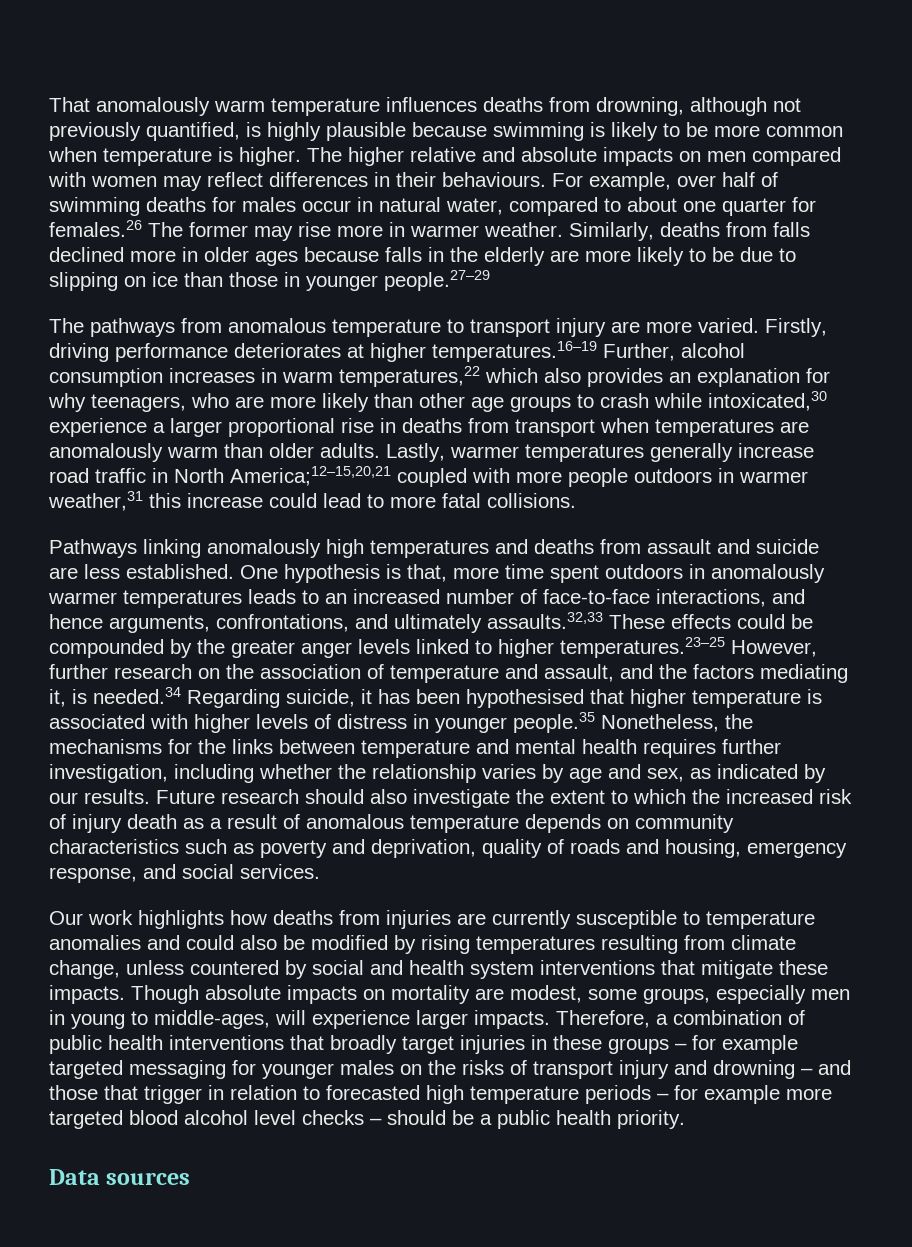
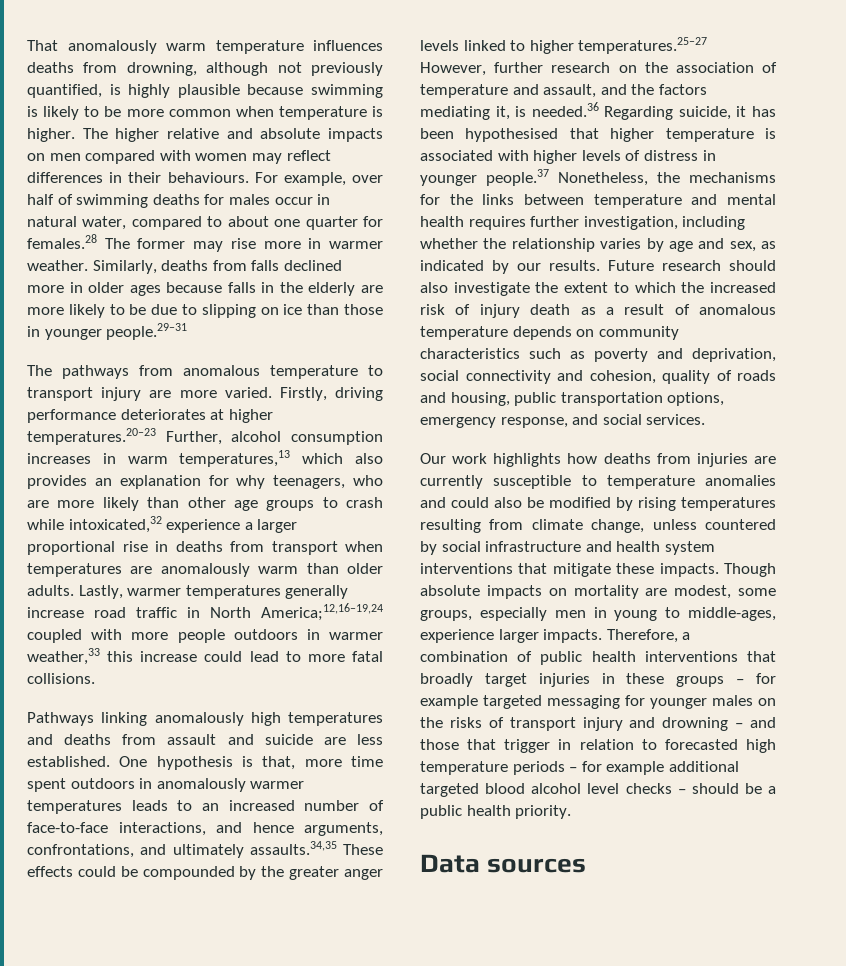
- For example, over half of swimming deaths for males occur in natural water, compared to about one quarter for females.26 The former may rise more in warmer weather.
+ For example, over half of swimming deaths for males occur in natural water, compared to about one quarter for females.28 The former may rise more in warmer weather.
- Similarly, deaths from falls declined more in older ages because falls in the elderly are more likely to be due to slipping on ice than those in younger people.27–29
+ Similarly, deaths from falls declined more in older ages because falls in the elderly are more likely to be due to slipping on ice than those in younger people.29–31
- Firstly, driving performance deteriorates at higher temperatures.16–19 Further, alcohol consumption increases in warm temperatures,22 which also provides an explanation for why teenagers, who are more likely than other age groups to crash while intoxicated,30 experience a larger proportional rise in deaths from transport when temperatures are anomalously warm than older adults.
+ Firstly, driving performance deteriorates at higher temperatures.20–23 Further, alcohol consumption increases in warm temperatures,13 which also provides an explanation for why teenagers, who are more likely than other age groups to crash while intoxicated,32 experience a larger proportional rise in deaths from transport when temperatures are anomalously warm than older adults.
- Lastly, warmer temperatures generally increase road traffic in North America;12–15,20,21 coupled with more people outdoors in warmer weather,31 this increase could lead to more fatal collisions.
+ Lastly, warmer temperatures generally increase road traffic in North America;12,16–19,24 coupled with more people outdoors in warmer weather,33 this increase could lead to more fatal collisions.
- One hypothesis is that, more time spent outdoors in anomalously warmer temperatures leads to an increased number of face-to-face interactions, and hence arguments, confrontations, and ultimately assaults.32,33 These effects could be compounded by the greater anger levels linked to higher temperatures.23–25 However, further research on the association of temperature and assault, and the factors mediating it, is needed.34 Regarding suicide, it has been hypothesised that higher temperature is associated with higher levels of distress in younger people.35 Nonetheless, the mechanisms for the links between temperature and mental health requires further investigation, including whether the relationship varies by age and sex, as indicated by our results.
+ One hypothesis is that, more time spent outdoors in anomalously warmer temperatures leads to an increased number of face-to-face interactions, and hence arguments, confrontations, and ultimately assaults.34,35 These effects could be compounded by the greater anger levels linked to higher temperatures.25–27 However, further research on the association of temperature and assault, and the factors mediating it, is needed.36 Regarding suicide, it has been hypothesised that higher temperature is associated with higher levels of distress in younger people.37 Nonetheless, the mechanisms for the links between temperature and mental health requires further investigation, including whether the relationship varies by age and sex, as indicated by our results.
- Future research should also investigate the extent to which the increased risk of injury death as a result of anomalous temperature depends on community characteristics such as poverty and deprivation, quality of roads and housing, emergency response, and social services.
+ Future research should also investigate the extent to which the increased risk of injury death as a result of anomalous temperature depends on community characteristics such as poverty and deprivation, social connectivity and cohesion, quality of roads and housing, public transportation options, emergency response, and social services.
- Our work highlights how deaths from injuries are currently susceptible to temperature anomalies and could also be modified by rising temperatures resulting from climate change, unless countered by social and health system interventions that mitigate these impacts.
+ Our work highlights how deaths from injuries are currently susceptible to temperature anomalies and could also be modified by rising temperatures resulting from climate change, unless countered by social infrastructure and health system interventions that mitigate these impacts.
- Though absolute impacts on mortality are modest, some groups, especially men in young to middle-ages, will experience larger impacts.
+ Though absolute impacts on mortality are modest, some groups, especially men in young to middle-ages, experience larger impacts.
- Therefore, a combination of public health interventions that broadly target injuries in these groups – for example targeted messaging for younger males on the risks of transport injury and drowning – and those that trigger in relation to forecasted high temperature periods – for example more targeted blood alcohol level checks – should be a public health priority.
+ Therefore, a combination of public health interventions that broadly target injuries in these groups – for example targeted messaging for younger males on the risks of transport injury and drowning – and those that trigger in relation to forecasted high temperature periods – for example additional targeted blood alcohol level checks – should be a public health priority.

